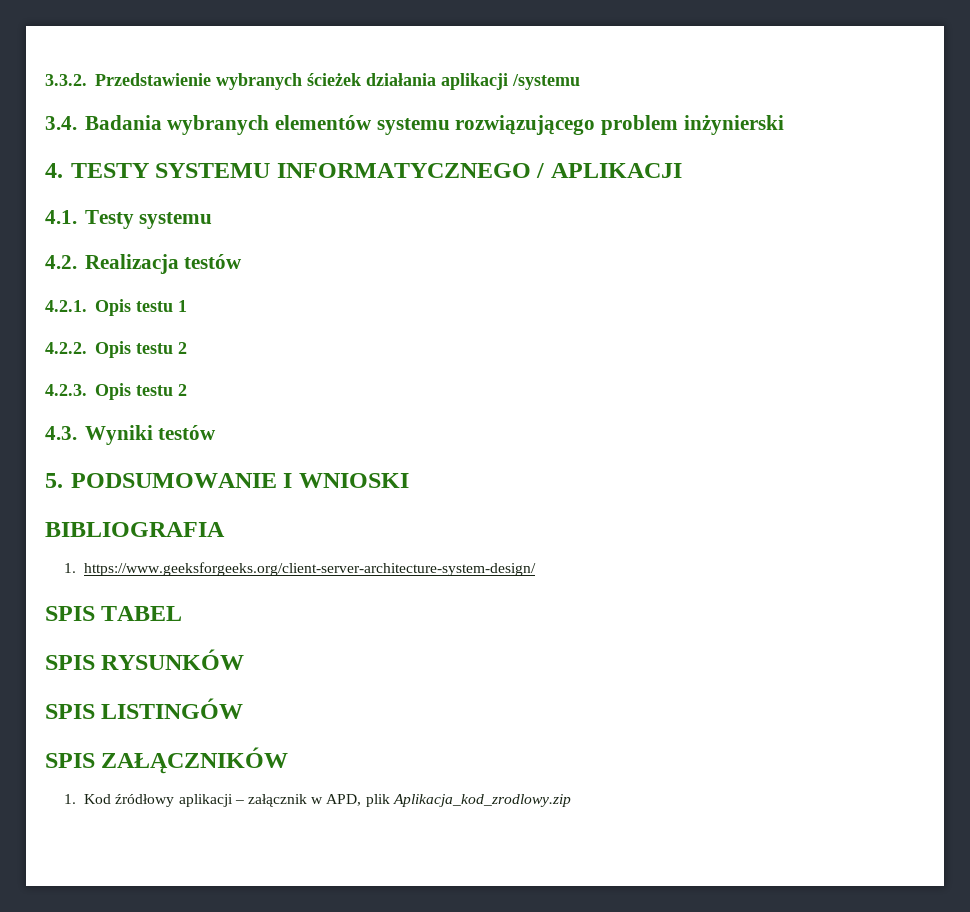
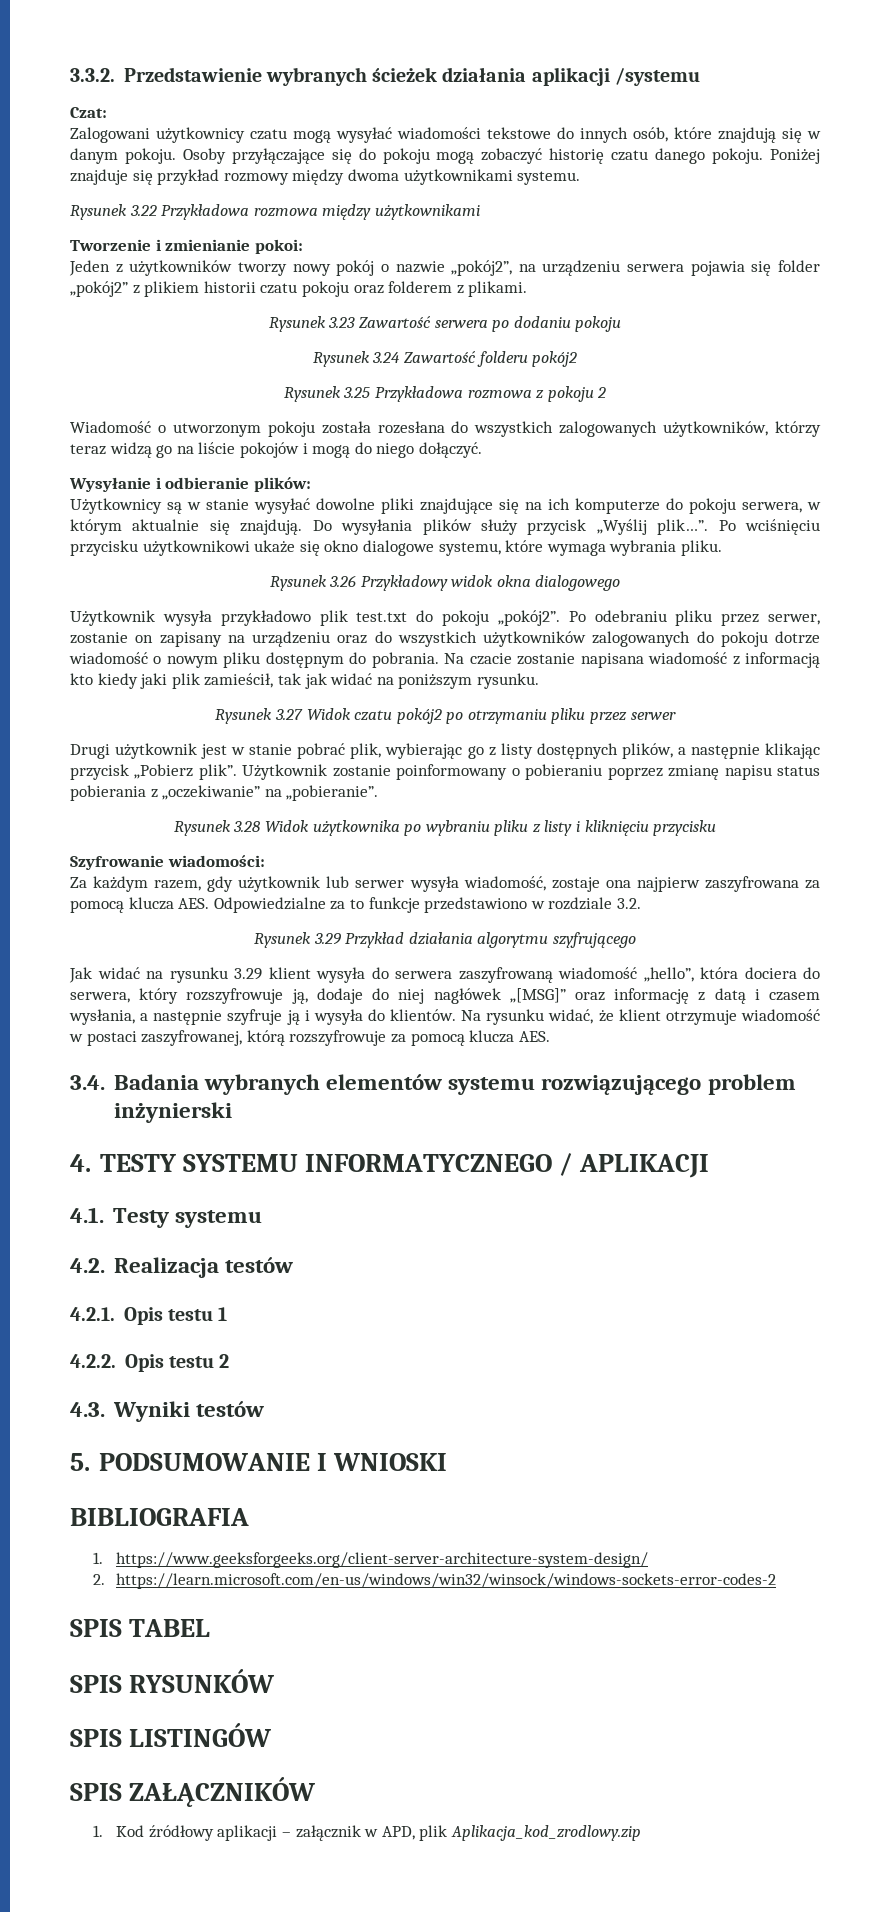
+ Czat:
+ Zalogowani użytkownicy czatu mogą wysyłać wiadomości tekstowe do innych osób, które znajdują się w danym pokoju. Osoby przyłączające się do pokoju mogą zobaczyć historię czatu danego pokoju. Poniżej znajduje się przykład rozmowy między dwoma użytkownikami systemu.
+ Rysunek 3.22 Przykładowa rozmowa między użytkownikami
+ Tworzenie i zmienianie pokoi:
+ Jeden z użytkowników tworzy nowy pokój o nazwie „pokój2”, na urządzeniu serwera pojawia się folder „pokój2” z plikiem historii czatu pokoju oraz folderem z plikami.
+ Rysunek 3.23 Zawartość serwera po dodaniu pokoju
+ Rysunek 3.24 Zawartość folderu pokój2
+ Rysunek 3.25 Przykładowa rozmowa z pokoju 2
+ Wiadomość o utworzonym pokoju została rozesłana do wszystkich zalogowanych użytkowników, którzy teraz widzą go na liście pokojów i mogą do niego dołączyć.
+ Wysyłanie i odbieranie plików:
+ Użytkownicy są w stanie wysyłać dowolne pliki znajdujące się na ich komputerze do pokoju serwera, w którym aktualnie się znajdują. Do wysyłania plików służy przycisk „Wyślij plik…”. Po wciśnięciu przycisku użytkownikowi ukaże się okno dialogowe systemu, które wymaga wybrania pliku.
+ Rysunek 3.26 Przykładowy widok okna dialogowego
+ Użytkownik wysyła przykładowo plik test.txt do pokoju „pokój2”. Po odebraniu pliku przez serwer, zostanie on zapisany na urządzeniu oraz do wszystkich użytkowników zalogowanych do pokoju dotrze wiadomość o nowym pliku dostępnym do pobrania. Na czacie zostanie napisana wiadomość z informacją kto kiedy jaki plik zamieścił, tak jak widać na poniższym rysunku.
+ Rysunek 3.27 Widok czatu pokój2 po otrzymaniu pliku przez serwer
+ Drugi użytkownik jest w stanie pobrać plik, wybierając go z listy dostępnych plików, a następnie klikając przycisk „Pobierz plik”. Użytkownik zostanie poinformowany o pobieraniu poprzez zmianę napisu status pobierania z „oczekiwanie” na „pobieranie”.
+ Rysunek 3.28 Widok użytkownika po wybraniu pliku z listy i kliknięciu przycisku
+ Szyfrowanie wiadomości:
+ Za każdym razem, gdy użytkownik lub serwer wysyła wiadomość, zostaje ona najpierw zaszyfrowana za pomocą klucza AES. Odpowiedzialne za to funkcje przedstawiono w rozdziale 3.2.
+ Rysunek 3.29 Przykład działania algorytmu szyfrującego
+ Jak widać na rysunku 3.29 klient wysyła do serwera zaszyfrowaną wiadomość „hello”, która dociera do serwera, który rozszyfrowuje ją, dodaje do niej nagłówek „[MSG]” oraz informację z datą i czasem wysłania, a następnie szyfruje ją i wysyła do klientów. Na rysunku widać, że klient otrzymuje wiadomość w postaci zaszyfrowanej, którą rozszyfrowuje za pomocą klucza AES.
- 4.2.3. Opis testu 2
+ 2. https://learn.microsoft.com/en-us/windows/win32/winsock/windows-sockets-error-codes-2

